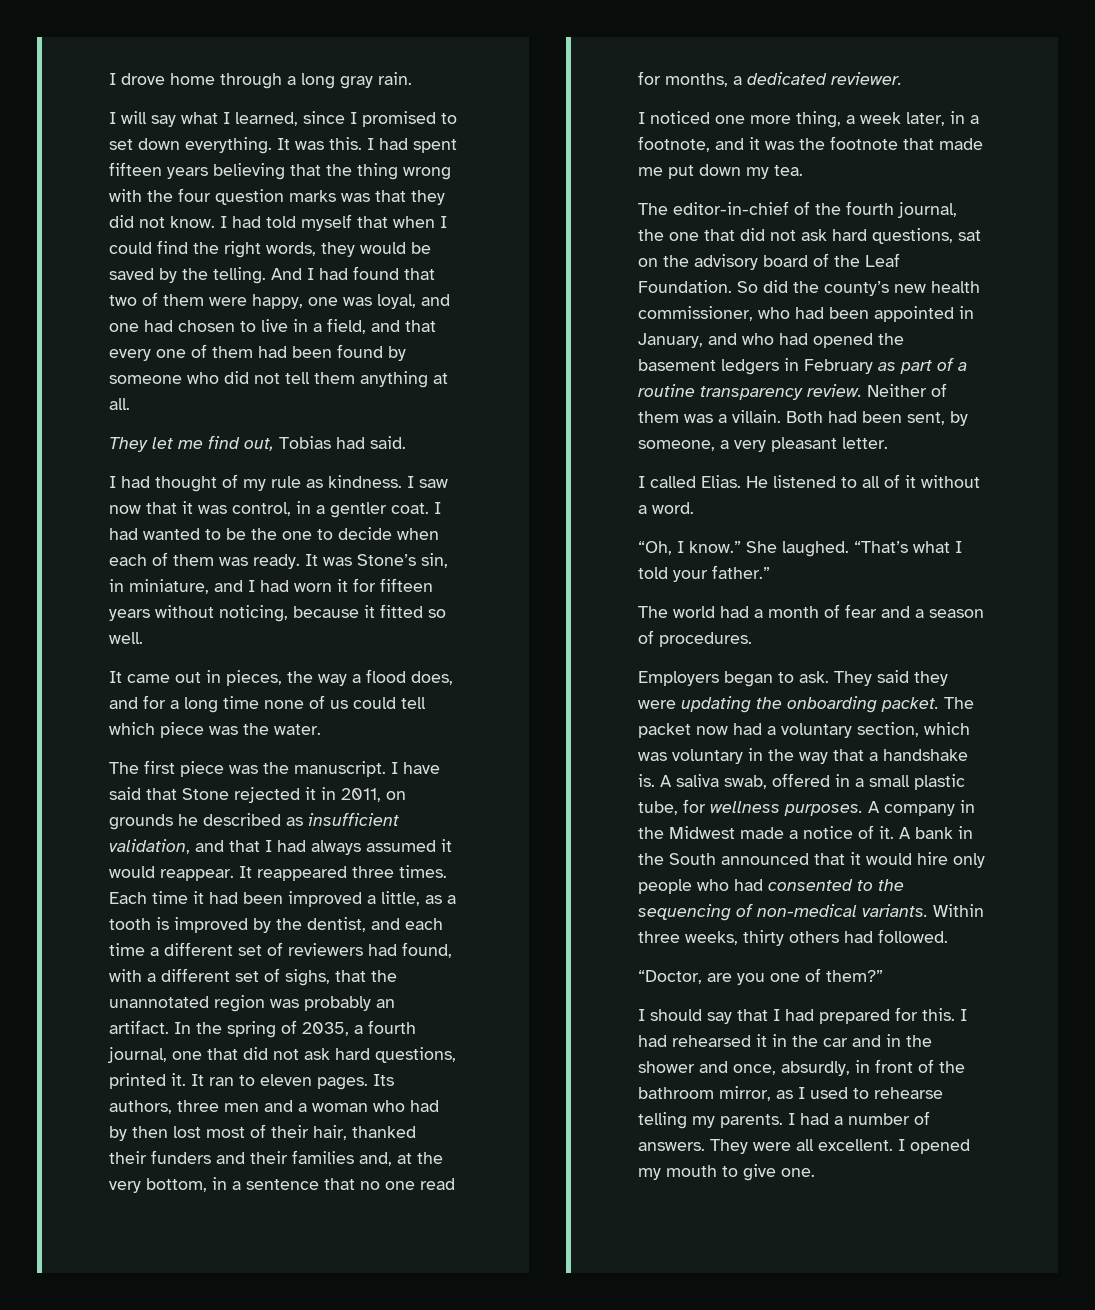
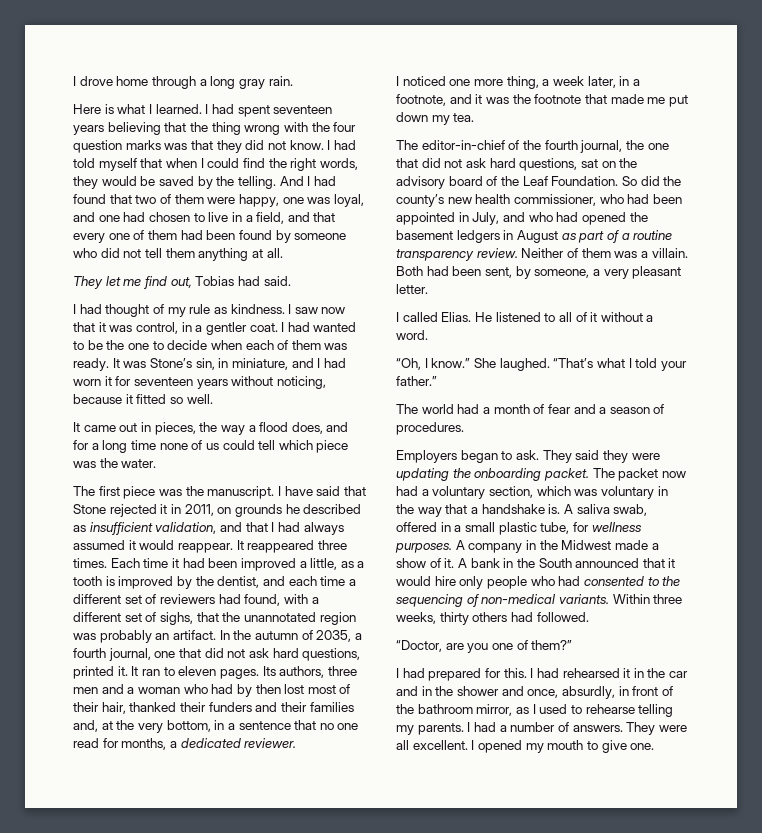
- I will say what I learned, since I promised to set down everything. It was this.
+ Here is what I learned.
- I had spent fifteen years believing that the thing wrong with the four question marks was that they did not know.
+ I had spent seventeen years believing that the thing wrong with the four question marks was that they did not know.
- It was Stone’s sin, in miniature, and I had worn it for fifteen years without noticing, because it fitted so well.
+ It was Stone’s sin, in miniature, and I had worn it for seventeen years without noticing, because it fitted so well.
- In the spring of 2035, a fourth journal, one that did not ask hard questions, printed it.
+ In the autumn of 2035, a fourth journal, one that did not ask hard questions, printed it.
- So did the county’s new health commissioner, who had been appointed in January, and who had opened the basement ledgers in February as part of a routine transparency review.
+ So did the county’s new health commissioner, who had been appointed in July, and who had opened the basement ledgers in August as part of a routine transparency review.
- A company in the Midwest made a notice of it.
+ A company in the Midwest made a show of it.
- I should say that I had prepared for this.
+ I had prepared for this.

